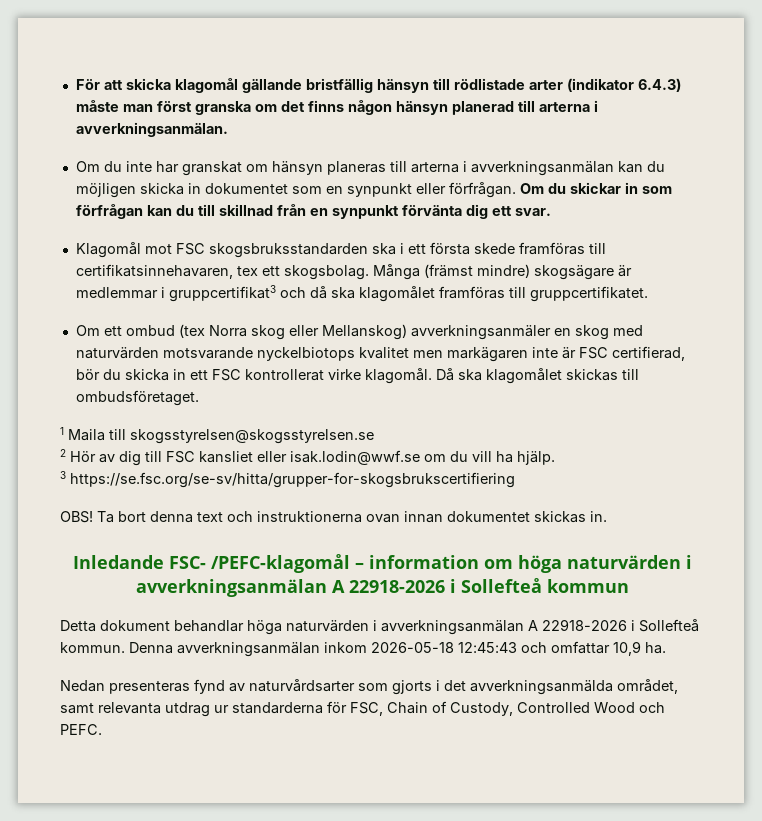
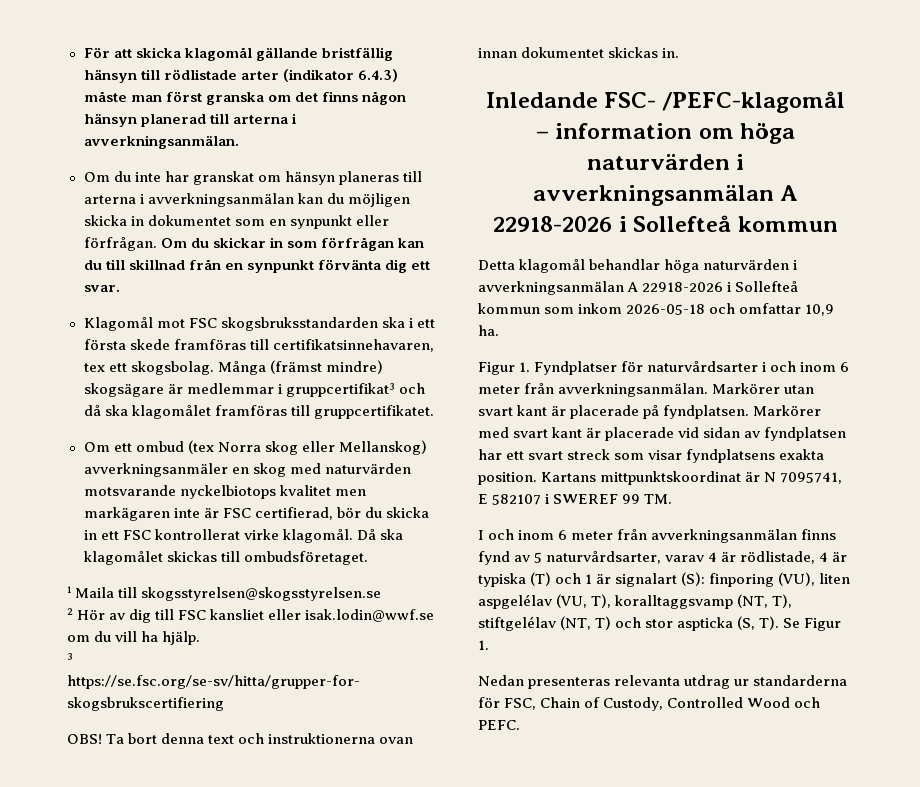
- Detta dokument behandlar höga naturvärden i avverkningsanmälan A 22918-2026 i Sollefteå kommun. Denna avverkningsanmälan inkom 2026-05-18 12:45:43 och omfattar 10,9 ha.
+ Detta klagomål behandlar höga naturvärden i avverkningsanmälan A 22918-2026 i Sollefteå kommun som inkom 2026-05-18 och omfattar 10,9 ha.
- Nedan presenteras fynd av naturvårdsarter som gjorts i det avverkningsanmälda området, samt relevanta utdrag ur standarderna för FSC, Chain of Custody, Controlled Wood och PEFC.
+ Figur 1. Fyndplatser för naturvårdsarter i och inom 6 meter från avverkningsanmälan. Markörer utan svart kant är placerade på fyndplatsen. Markörer med svart kant är placerade vid sidan av fyndplatsen har ett svart streck som visar fyndplatsens exakta position. Kartans mittpunktskoordinat är N 7095741, E 582107 i SWEREF 99 TM.
+ I och inom 6 meter från avverkningsanmälan finns fynd av 5 naturvårdsarter, varav 4 är rödlistade, 4 är typiska (T) och 1 är signalart (S): finporing (VU), liten aspgelélav (VU, T), koralltaggsvamp (NT, T), stiftgelélav (NT, T) och stor aspticka (S, T). Se Figur 1.
+ Nedan presenteras relevanta utdrag ur standarderna för FSC, Chain of Custody, Controlled Wood och PEFC.

